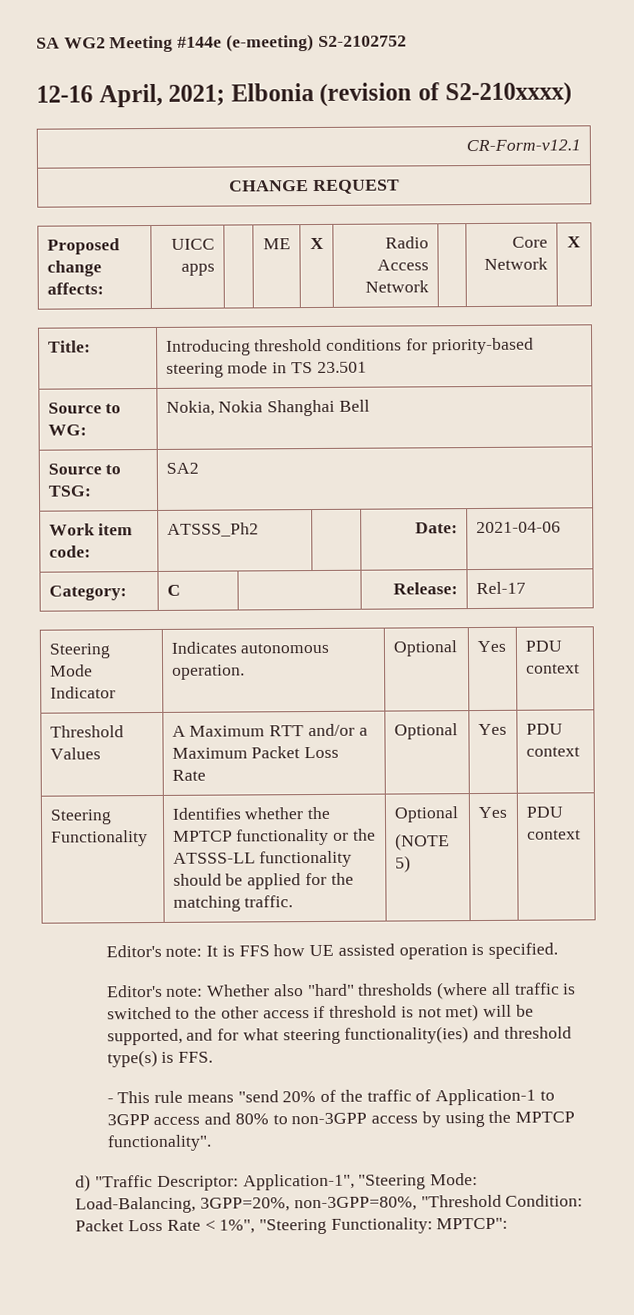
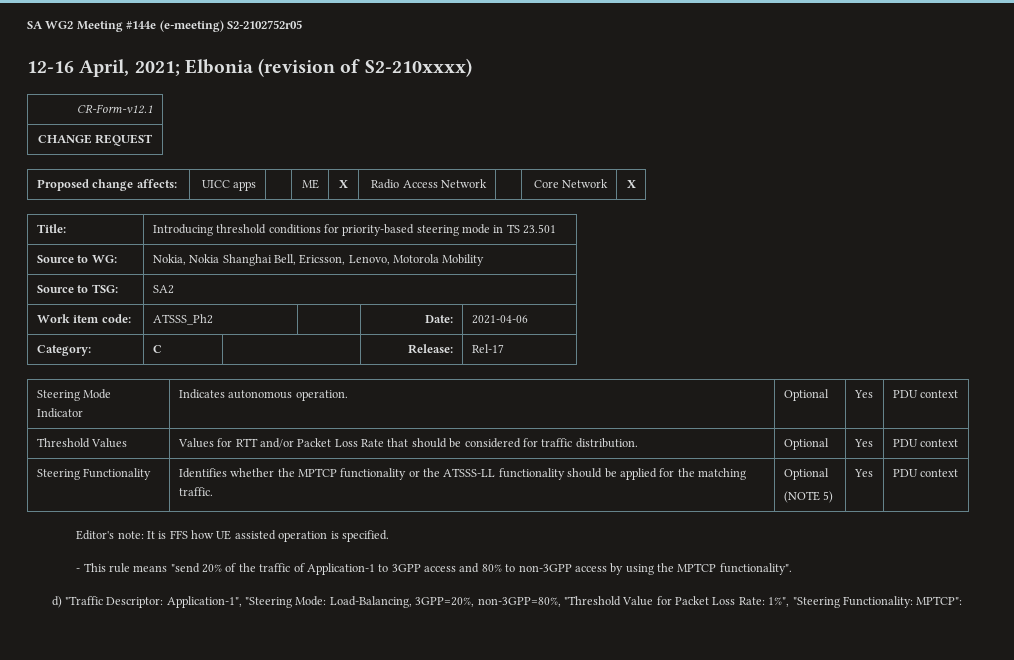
- SA WG2 Meeting #144e (e-meeting) S2-2102752
+ SA WG2 Meeting #144e (e-meeting) S2-2102752r05
- Source to WG: | Nokia, Nokia Shanghai Bell
+ Source to WG: | Nokia, Nokia Shanghai Bell, Ericsson, Lenovo, Motorola Mobility
- Threshold Values | A Maximum RTT and/or a Maximum Packet Loss Rate | Optional | Yes | PDU context
+ Threshold Values | Values for RTT and/or Packet Loss Rate that should be considered for traffic distribution. | Optional | Yes | PDU context
- Editor's note: Whether also "hard" thresholds (where all traffic is switched to the other access if threshold is not met) will be supported, and for what steering functionality(ies) and threshold type(s) is FFS.
- d) "Traffic Descriptor: Application-1", "Steering Mode: Load-Balancing, 3GPP=20%, non-3GPP=80%, "Threshold Condition: Packet Loss Rate < 1%", "Steering Functionality: MPTCP":
+ d) "Traffic Descriptor: Application-1", "Steering Mode: Load-Balancing, 3GPP=20%, non-3GPP=80%, "Threshold Value for Packet Loss Rate: 1%", "Steering Functionality: MPTCP":

